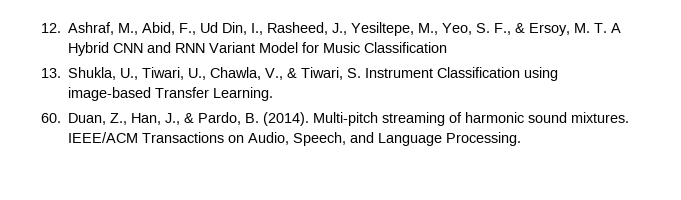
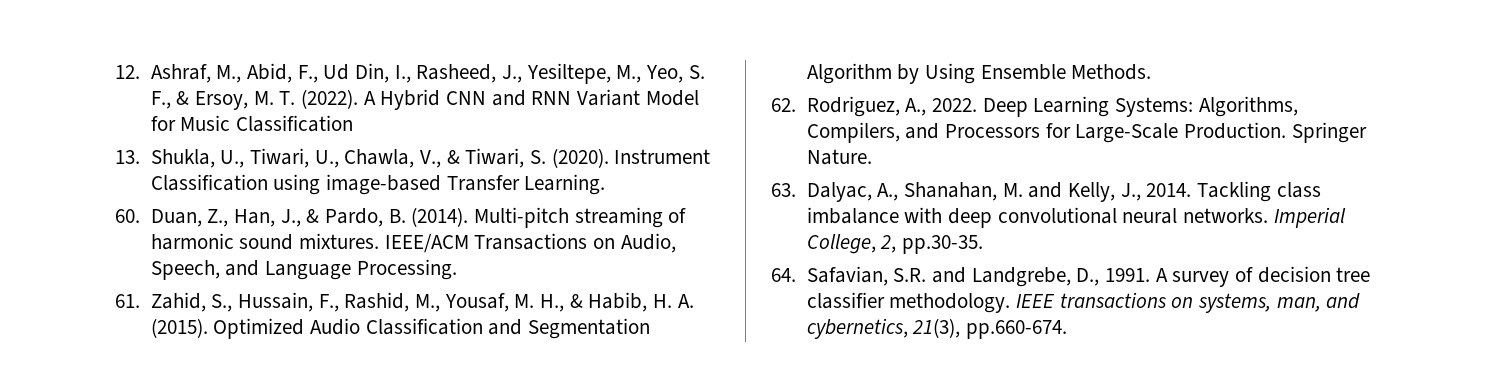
- 12. Ashraf, M., Abid, F., Ud Din, I., Rasheed, J., Yesiltepe, M., Yeo, S. F., & Ersoy, M. T. A Hybrid CNN and RNN Variant Model for Music Classification
+ 12. Ashraf, M., Abid, F., Ud Din, I., Rasheed, J., Yesiltepe, M., Yeo, S. F., & Ersoy, M. T. (2022). A Hybrid CNN and RNN Variant Model for Music Classification
- 13. Shukla, U., Tiwari, U., Chawla, V., & Tiwari, S. Instrument Classification using image-based Transfer Learning.
+ 13. Shukla, U., Tiwari, U., Chawla, V., & Tiwari, S. (2020). Instrument Classification using image-based Transfer Learning.
+ 61. Zahid, S., Hussain, F., Rashid, M., Yousaf, M. H., & Habib, H. A. (2015). Optimized Audio Classification and Segmentation Algorithm by Using Ensemble Methods.
+ 62. Rodriguez, A., 2022. Deep Learning Systems: Algorithms, Compilers, and Processors for Large-Scale Production. Springer Nature.
+ 63. Dalyac, A., Shanahan, M. and Kelly, J., 2014. Tackling class imbalance with deep convolutional neural networks. Imperial College, 2, pp.30-35.
+ 64. Safavian, S.R. and Landgrebe, D., 1991. A survey of decision tree classifier methodology. IEEE transactions on systems, man, and cybernetics, 21(3), pp.660-674.

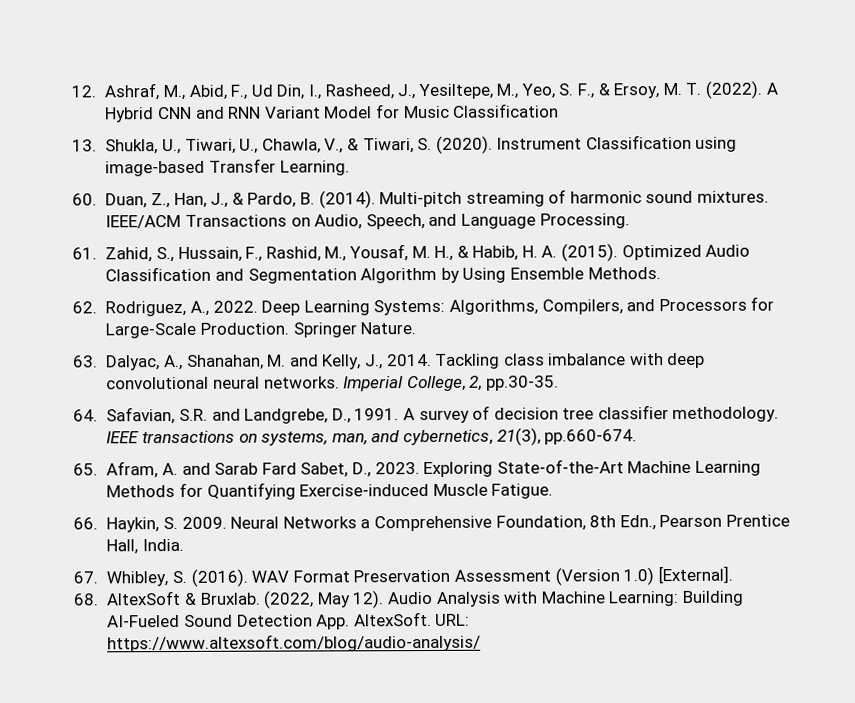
+ 65. Afram, A. and Sarab Fard Sabet, D., 2023. Exploring State-of-the-Art Machine Learning Methods for Quantifying Exercise-induced Muscle Fatigue.
+ 66. Haykin, S. 2009. Neural Networks a Comprehensive Foundation, 8th Edn., Pearson Prentice Hall, India.
+ 67. Whibley, S. (2016). WAV Format Preservation Assessment (Version 1.0) [External].
+ 68. AltexSoft & Bruxlab. (2022, May 12). Audio Analysis with Machine Learning: Building AI-Fueled Sound Detection App. AltexSoft. URL: https://www.altexsoft.com/blog/audio-analysis/

